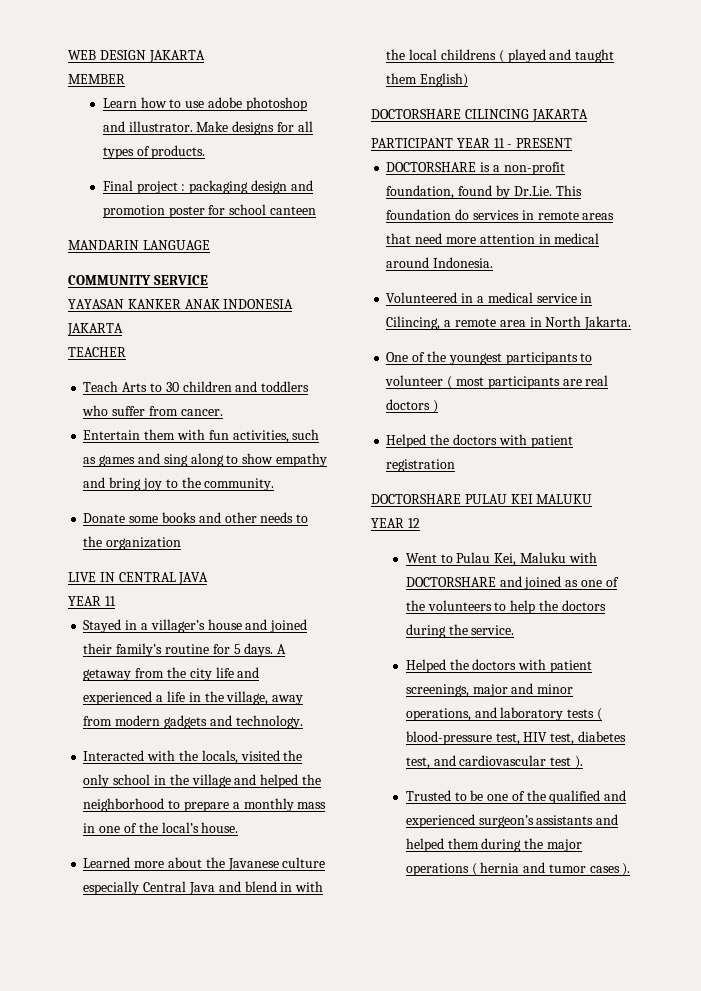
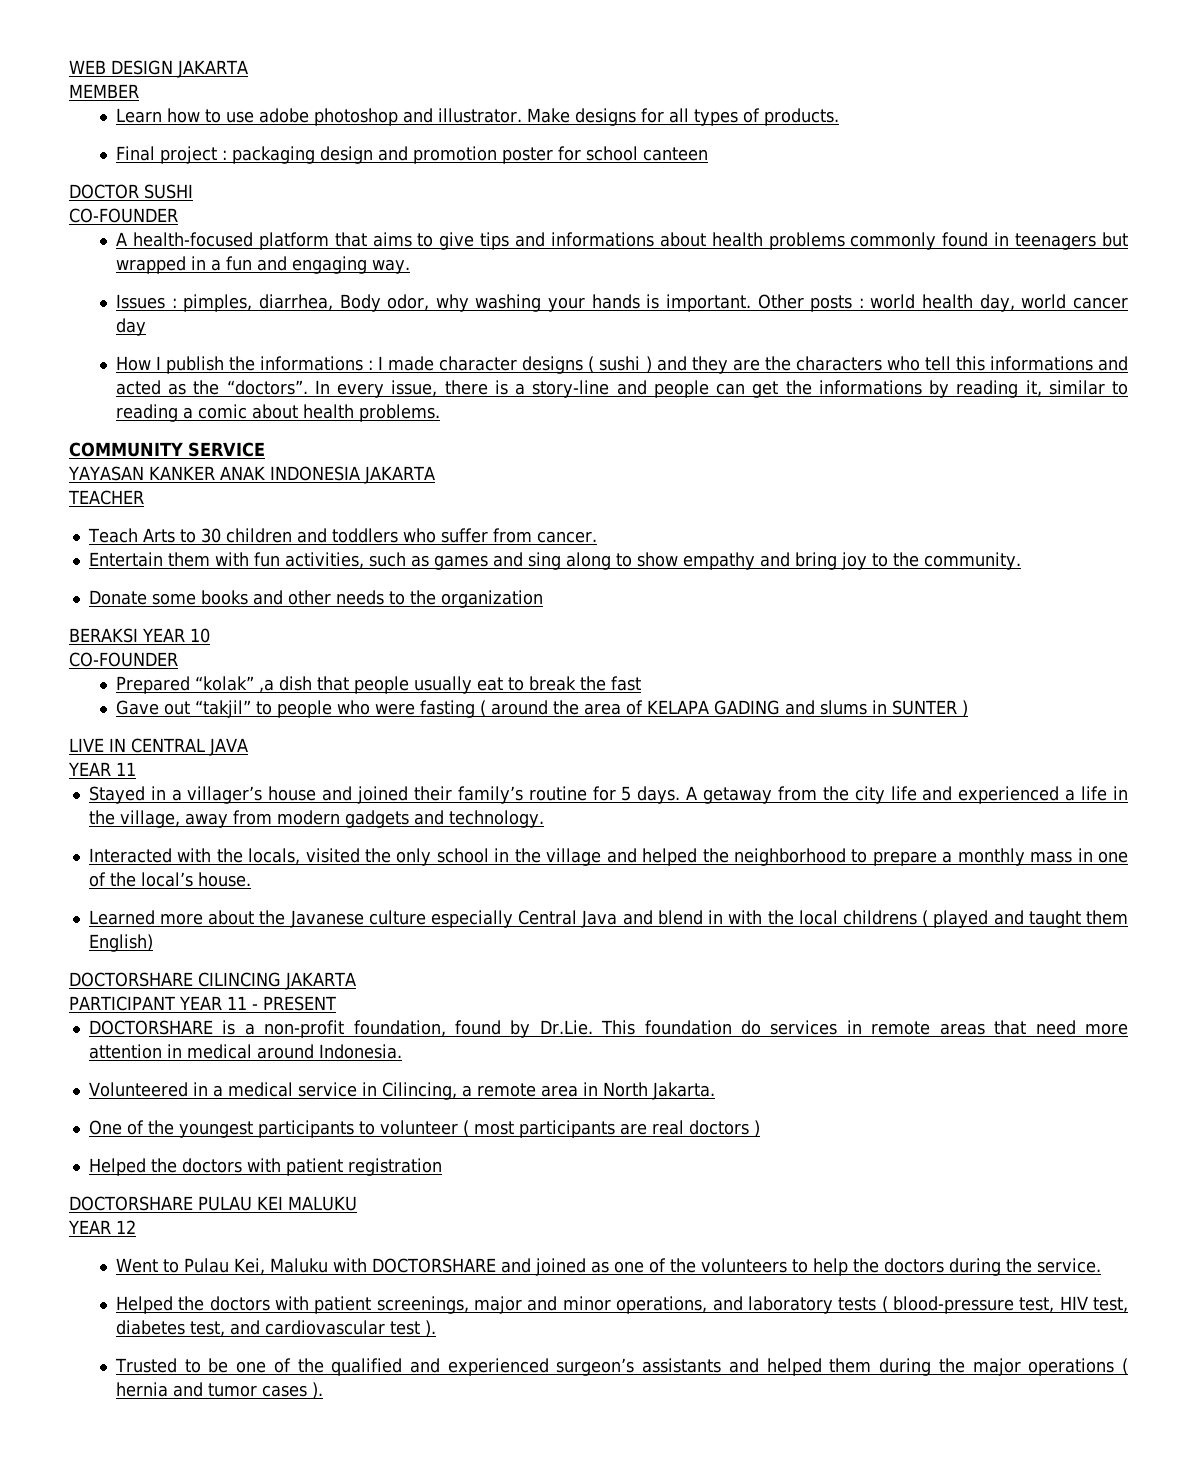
- MANDARIN LANGUAGE
+ DOCTOR SUSHI
+ CO-FOUNDER
+ A health-focused platform that aims to give tips and informations about health problems commonly found in teenagers but wrapped in a fun and engaging way.
+ Issues : pimples, diarrhea, Body odor, why washing your hands is important. Other posts : world health day, world cancer day
+ How I publish the informations : I made character designs ( sushi ) and they are the characters who tell this informations and acted as the “doctors”. In every issue, there is a story-line and people can get the informations by reading it, similar to reading a comic about health problems.
+ BERAKSI YEAR 10
+ CO-FOUNDER
+ Prepared “kolak” ,a dish that people usually eat to break the fast
+ Gave out “takjil” to people who were fasting ( around the area of KELAPA GADING and slums in SUNTER )

